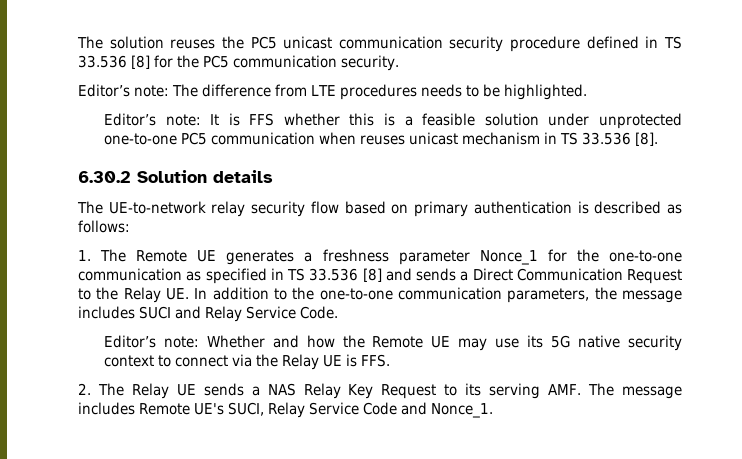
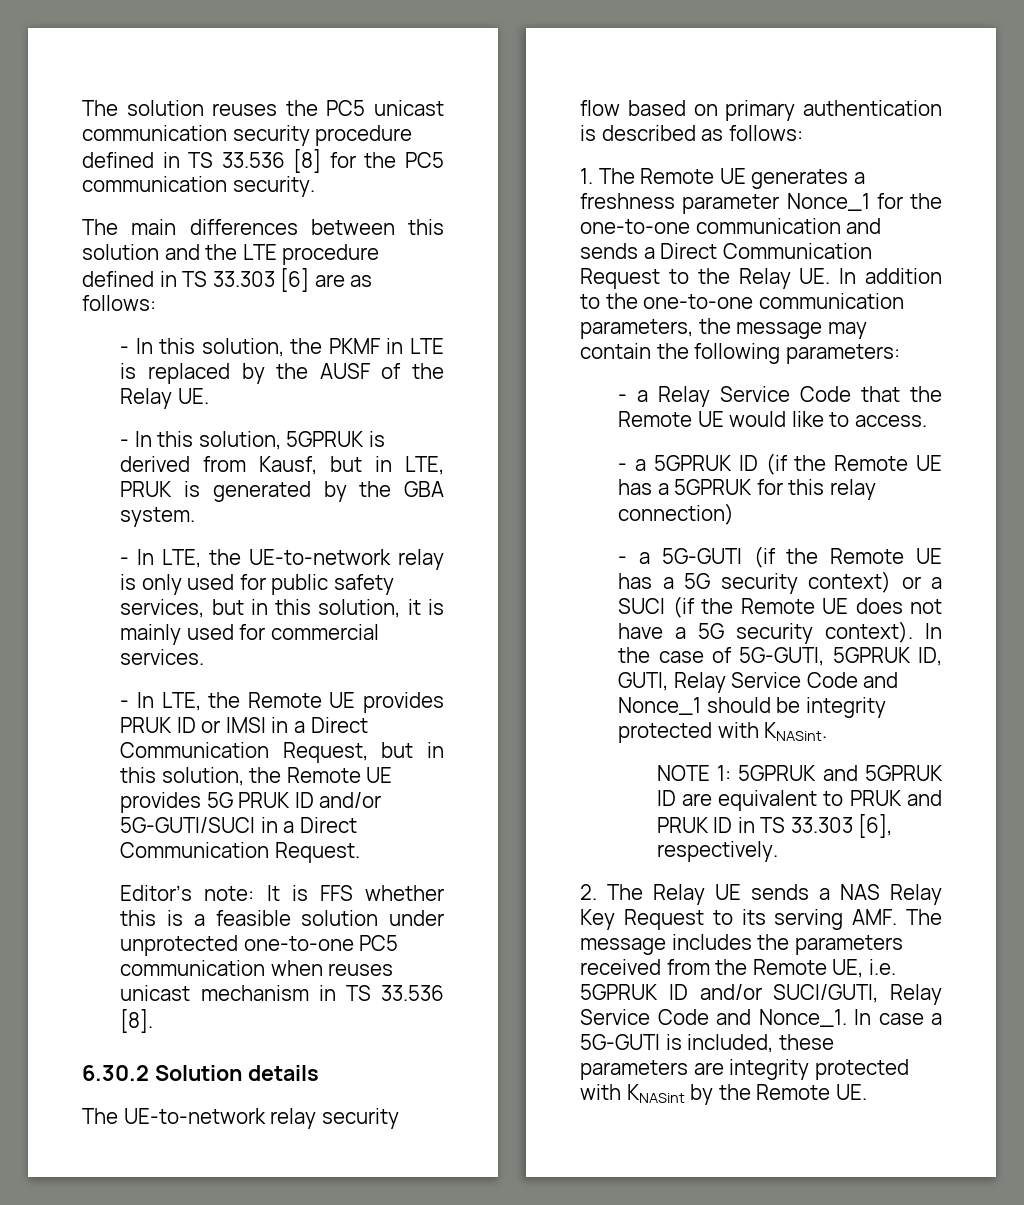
- Editor’s note: The difference from LTE procedures needs to be highlighted.
+ The main differences between this solution and the LTE procedure defined in TS 33.303 [6] are as follows:
+ - In this solution, the PKMF in LTE is replaced by the AUSF of the Relay UE.
+ - In this solution, 5GPRUK is derived from Kausf, but in LTE, PRUK is generated by the GBA system.
+ - In LTE, the UE-to-network relay is only used for public safety services, but in this solution, it is mainly used for commercial services.
+ - In LTE, the Remote UE provides PRUK ID or IMSI in a Direct Communication Request, but in this solution, the Remote UE provides 5G PRUK ID and/or 5G-GUTI/SUCI in a Direct Communication Request.
- 1. The Remote UE generates a freshness parameter Nonce_1 for the one-to-one communication as specified in TS 33.536 [8] and sends a Direct Communication Request to the Relay UE. In addition to the one-to-one communication parameters, the message includes SUCI and Relay Service Code.
- Editor’s note: Whether and how the Remote UE may use its 5G native security context to connect via the Relay UE is FFS.
+ 1. The Remote UE generates a freshness parameter Nonce_1 for the one-to-one communication and sends a Direct Communication Request to the Relay UE. In addition to the one-to-one communication parameters, the message may contain the following parameters:
+ - a Relay Service Code that the Remote UE would like to access.
+ - a 5GPRUK ID (if the Remote UE has a 5GPRUK for this relay connection)
+ - a 5G-GUTI (if the Remote UE has a 5G security context) or a SUCI (if the Remote UE does not have a 5G security context). In the case of 5G-GUTI, 5GPRUK ID, GUTI, Relay Service Code and Nonce_1 should be integrity protected with KNASint.
+ NOTE 1: 5GPRUK and 5GPRUK ID are equivalent to PRUK and PRUK ID in TS 33.303 [6], respectively.
- 2. The Relay UE sends a NAS Relay Key Request to its serving AMF. The message includes Remote UE's SUCI, Relay Service Code and Nonce_1.
+ 2. The Relay UE sends a NAS Relay Key Request to its serving AMF. The message includes the parameters received from the Remote UE, i.e. 5GPRUK ID and/or SUCI/GUTI, Relay Service Code and Nonce_1.
+ In case a 5G-GUTI is included, these parameters are integrity protected with KNASint by the Remote UE.

